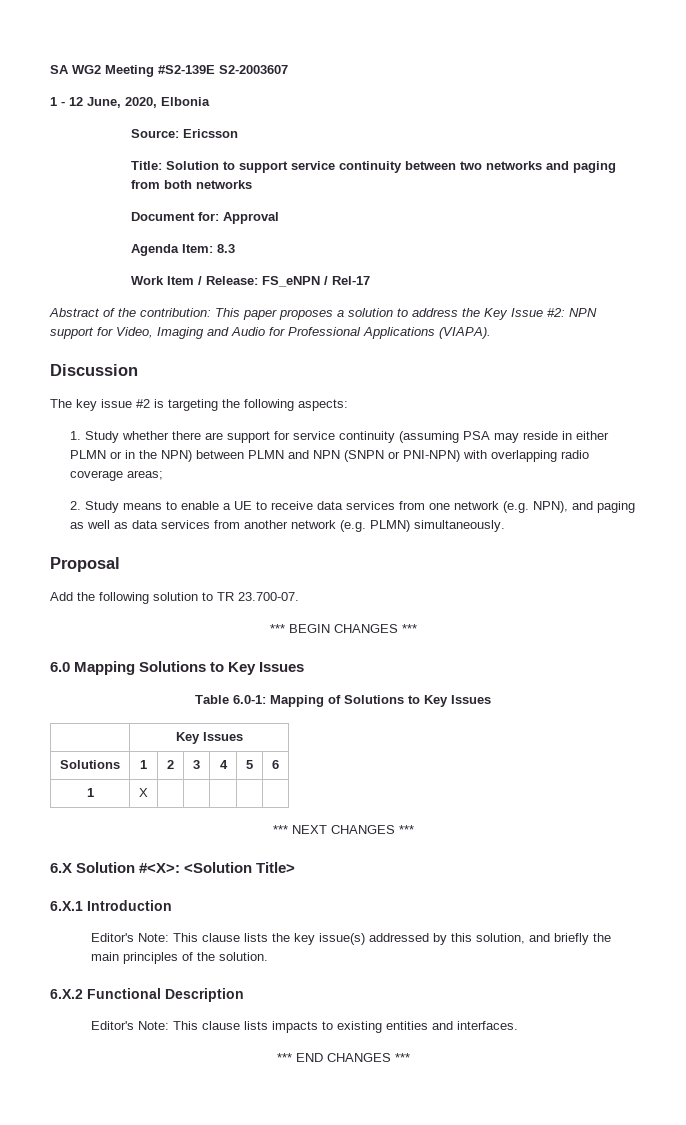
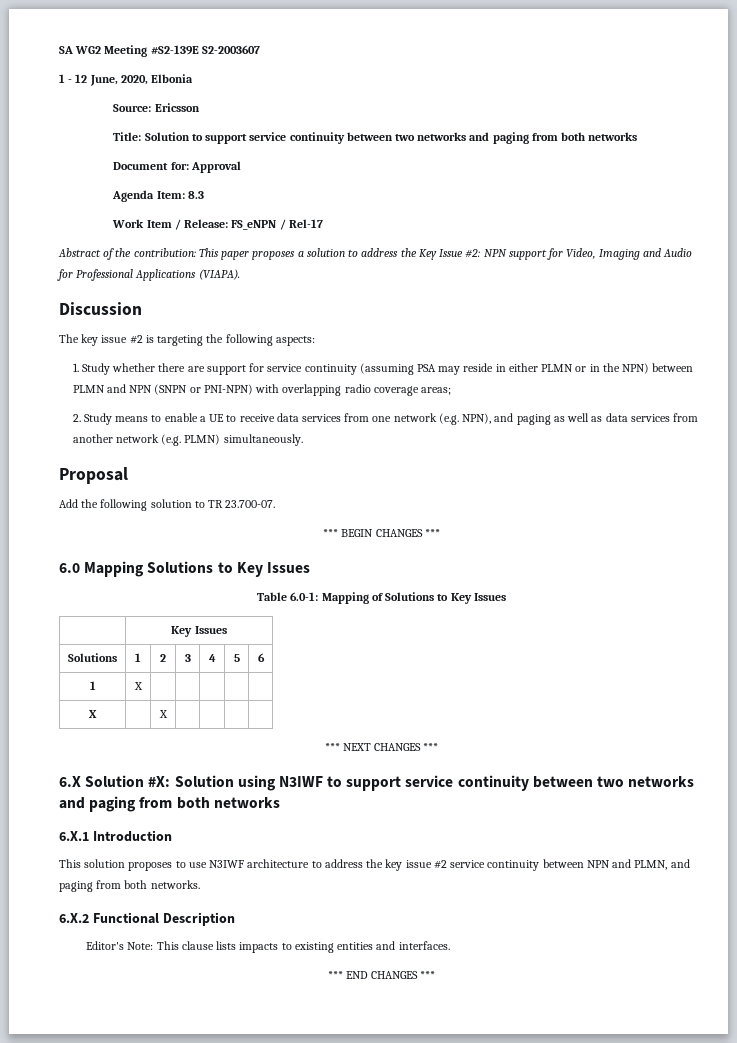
+ X | | X | | | |
- 6.X Solution #<X>: <Solution Title>
+ 6.X Solution #X: Solution using N3IWF to support service continuity between two networks and paging from both networks
  6.X.1 Introduction
- Editor's Note: This clause lists the key issue(s) addressed by this solution, and briefly the main principles of the solution.
+ This solution proposes to use N3IWF architecture to address the key issue #2 service continuity between NPN and PLMN, and paging from both networks.

